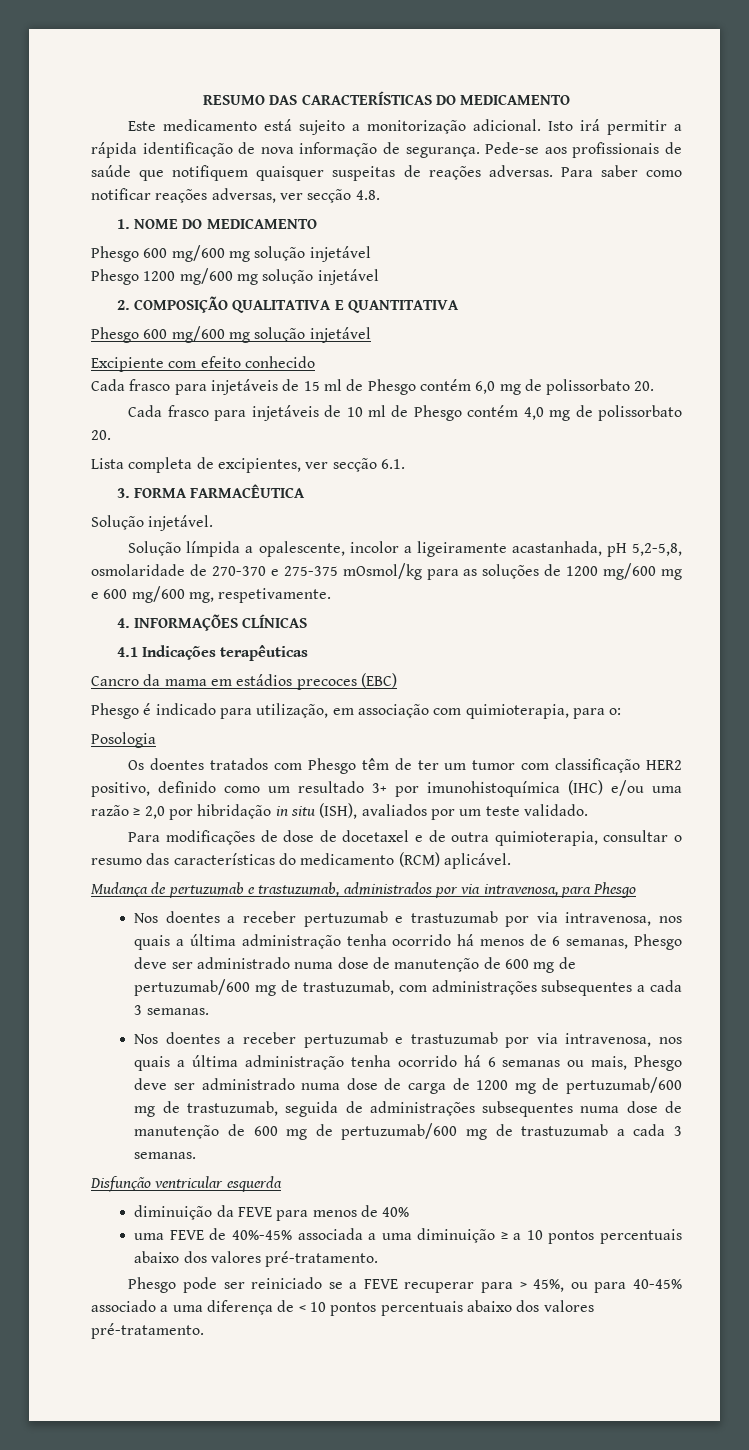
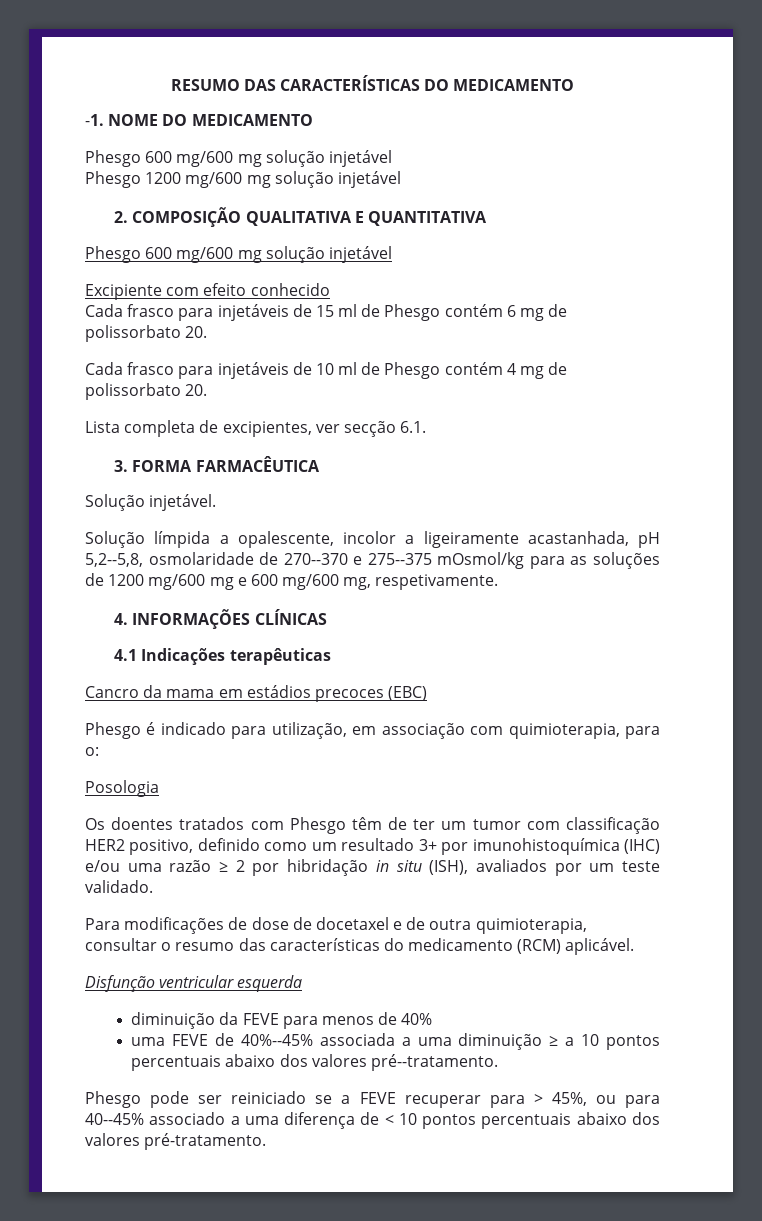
- Este medicamento está sujeito a monitorização adicional. Isto irá permitir a rápida identificação de nova informação de segurança. Pede-se aos profissionais de saúde que notifiquem quaisquer suspeitas de reações adversas. Para saber como notificar reações adversas, ver secção 4.8.
- 1. NOME DO MEDICAMENTO
+ -1. NOME DO MEDICAMENTO
- Cada frasco para injetáveis de 15 ml de Phesgo contém 6,0 mg de polissorbato 20.
+ Cada frasco para injetáveis de 15 ml de Phesgo contém 6 mg de polissorbato 20.
- Cada frasco para injetáveis de 10 ml de Phesgo contém 4,0 mg de polissorbato 20.
+ Cada frasco para injetáveis de 10 ml de Phesgo contém 4 mg de polissorbato 20.
- Solução límpida a opalescente, incolor a ligeiramente acastanhada, pH 5,2-5,8, osmolaridade de 270-370 e 275-375 mOsmol/kg para as soluções de 1200 mg/600 mg e 600 mg/600 mg, respetivamente.
+ Solução límpida a opalescente, incolor a ligeiramente acastanhada, pH 5,2--5,8, osmolaridade de 270--370 e 275--375 mOsmol/kg para as soluções de 1200 mg/600 mg e 600 mg/600 mg, respetivamente.
- Os doentes tratados com Phesgo têm de ter um tumor com classificação HER2 positivo, definido como um resultado 3+ por imunohistoquímica (IHC) e/ou uma razão ≥ 2,0 por hibridação in situ (ISH), avaliados por um teste validado.
+ Os doentes tratados com Phesgo têm de ter um tumor com classificação HER2 positivo, definido como um resultado 3+ por imunohistoquímica (IHC) e/ou uma razão ≥ 2 por hibridação in situ (ISH), avaliados por um teste validado.
- Mudança de pertuzumab e trastuzumab, administrados por via intravenosa, para Phesgo
- Nos doentes a receber pertuzumab e trastuzumab por via intravenosa, nos quais a última administração tenha ocorrido há menos de 6 semanas, Phesgo deve ser administrado numa dose de manutenção de 600 mg de pertuzumab/600 mg de trastuzumab, com administrações subsequentes a cada 3 semanas.
- Nos doentes a receber pertuzumab e trastuzumab por via intravenosa, nos quais a última administração tenha ocorrido há 6 semanas ou mais, Phesgo deve ser administrado numa dose de carga de 1200 mg de pertuzumab/600 mg de trastuzumab, seguida de administrações subsequentes numa dose de manutenção de 600 mg de pertuzumab/600 mg de trastuzumab a cada 3 semanas.
- uma FEVE de 40%-45% associada a uma diminuição ≥ a 10 pontos percentuais abaixo dos valores pré-tratamento.
+ uma FEVE de 40%--45% associada a uma diminuição ≥ a 10 pontos percentuais abaixo dos valores pré--tratamento.
- Phesgo pode ser reiniciado se a FEVE recuperar para > 45%, ou para 40-45% associado a uma diferença de < 10 pontos percentuais abaixo dos valores pré-tratamento.
+ Phesgo pode ser reiniciado se a FEVE recuperar para > 45%, ou para 40--45% associado a uma diferença de < 10 pontos percentuais abaixo dos valores pré-tratamento.

